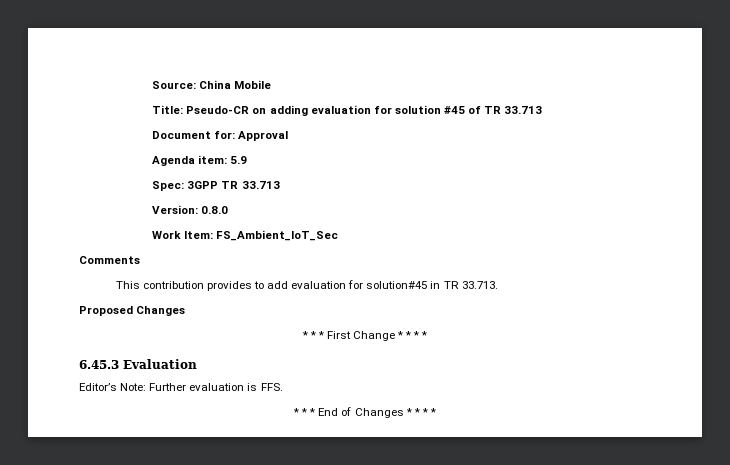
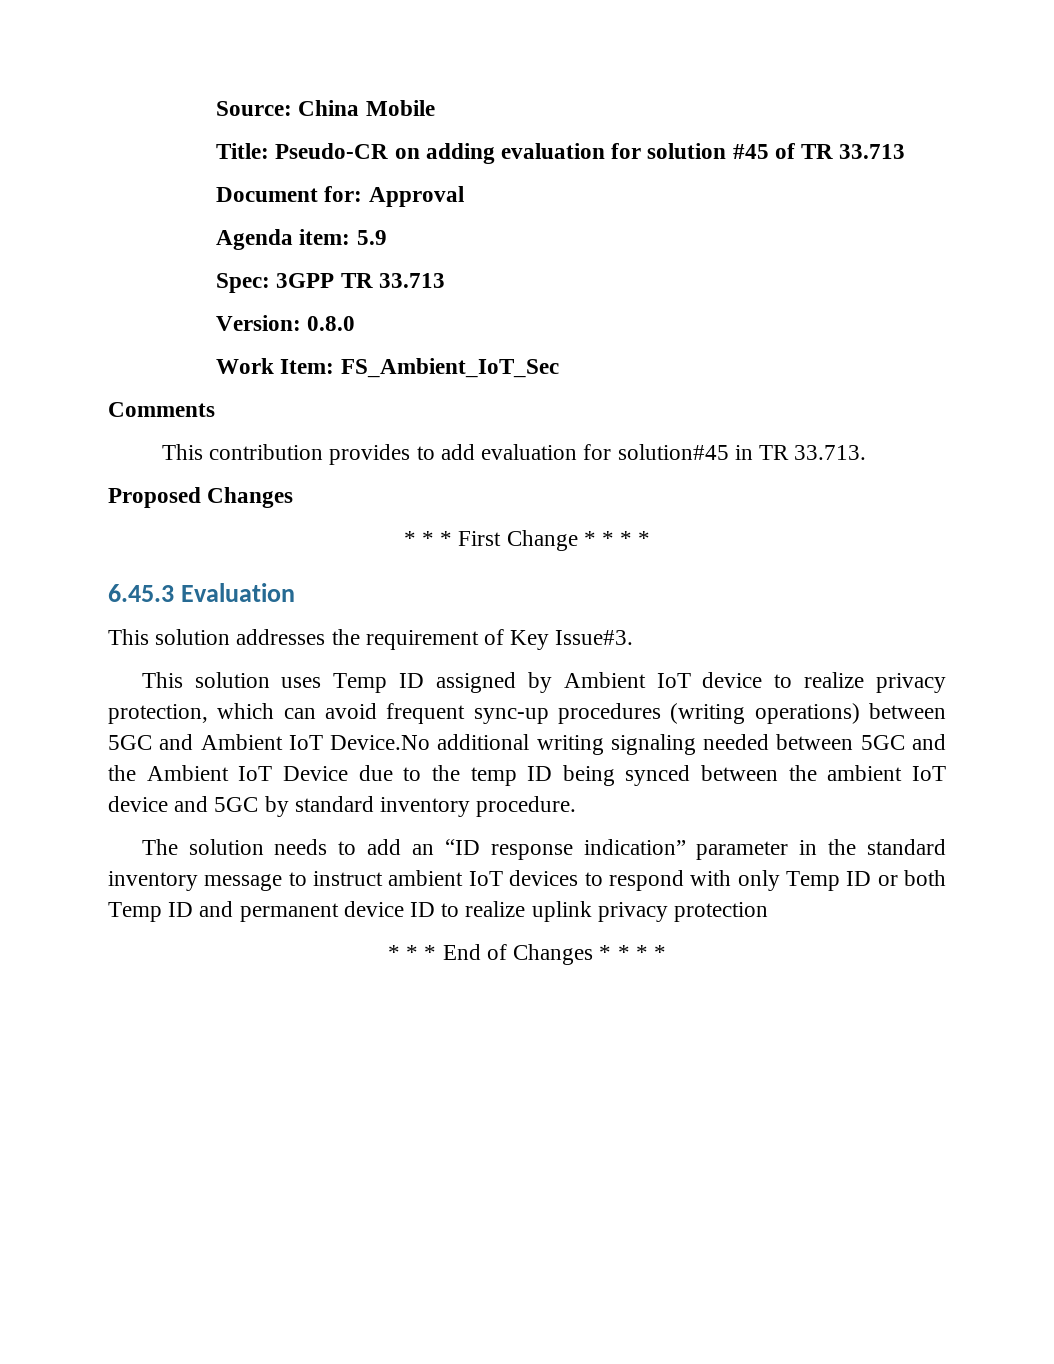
- Editor’s Note: Further evaluation is FFS.
+ This solution addresses the requirement of Key Issue#3.
+ This solution uses Temp ID assigned by Ambient IoT device to realize privacy protection, which can avoid frequent sync-up procedures (writing operations) between 5GC and Ambient IoT Device.No additional writing signaling needed between 5GC and the Ambient IoT Device due to the temp ID being synced between the ambient IoT device and 5GC by standard inventory procedure.
+ The solution needs to add an “ID response indication” parameter in the standard inventory message to instruct ambient IoT devices to respond with only Temp ID or both Temp ID and permanent device ID to realize uplink privacy protection

